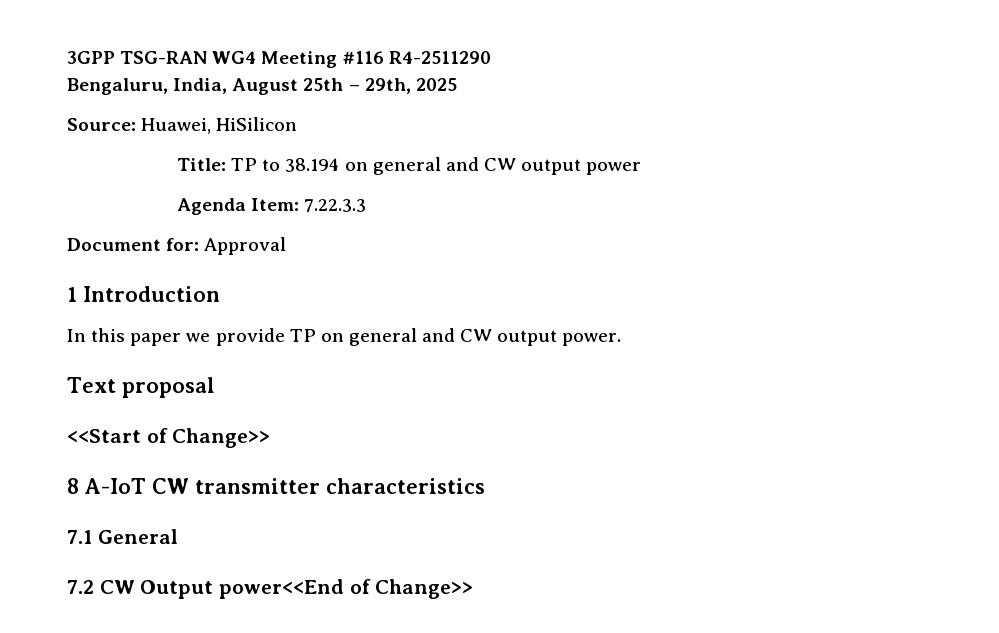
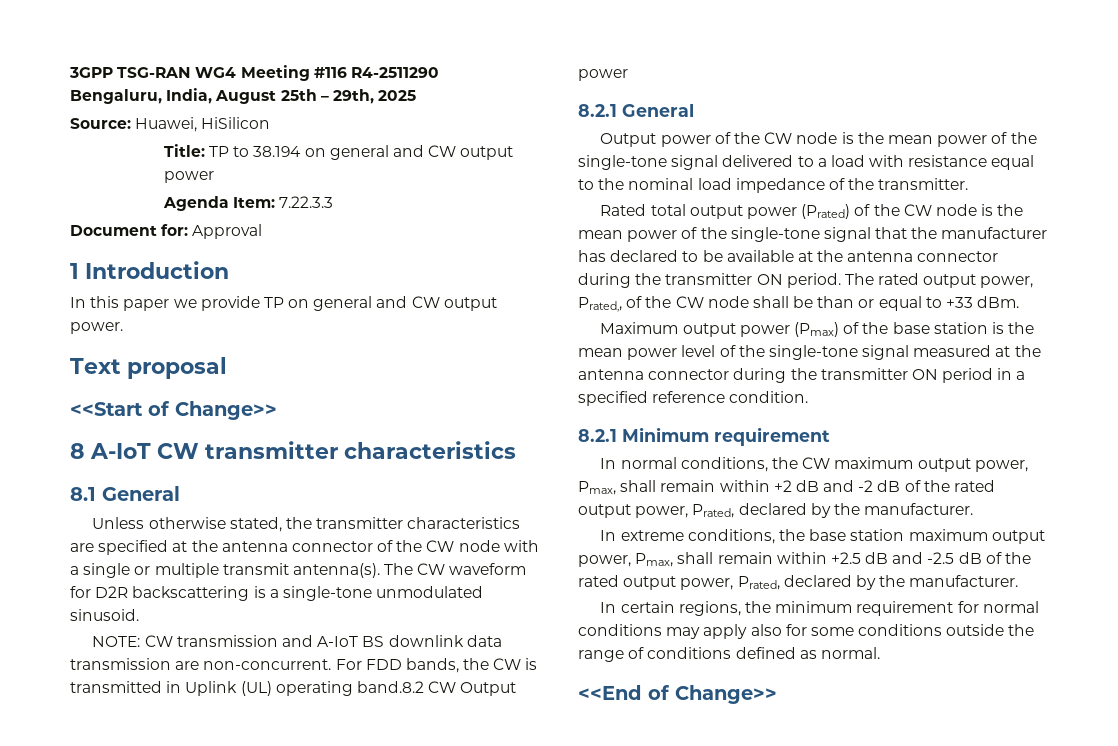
- 7.1 General
- 7.2 CW Output power<<End of Change>>
+ 8.1 General
+ Unless otherwise stated, the transmitter characteristics are specified at the antenna connector of the CW node with a single or multiple transmit antenna(s). The CW waveform for D2R backscattering is a single-tone unmodulated sinusoid.
+ NOTE: CW transmission and A-IoT BS downlink data transmission are non-concurrent. For FDD bands, the CW is transmitted in Uplink (UL) operating band.8.2 CW Output power
+ 8.2.1 General
+ Output power of the CW node is the mean power of the single-tone signal delivered to a load with resistance equal to the nominal load impedance of the transmitter.
+ Rated total output power (Prated) of the CW node is the mean power of the single-tone signal that the manufacturer has declared to be available at the antenna connector during the transmitter ON period. The rated output power, Prated,, of the CW node shall be than or equal to +33 dBm.
+ Maximum output power (Pmax) of the base station is the mean power level of the single-tone signal measured at the antenna connector during the transmitter ON period in a specified reference condition.
+ 8.2.1 Minimum requirement
+ In normal conditions, the CW maximum output power, Pmax, shall remain within +2 dB and -2 dB of the rated output power, Prated, declared by the manufacturer.
+ In extreme conditions, the base station maximum output power, Pmax, shall remain within +2.5 dB and -2.5 dB of the rated output power, Prated, declared by the manufacturer.
+ In certain regions, the minimum requirement for normal conditions may apply also for some conditions outside the range of conditions defined as normal.
+ <<End of Change>>

